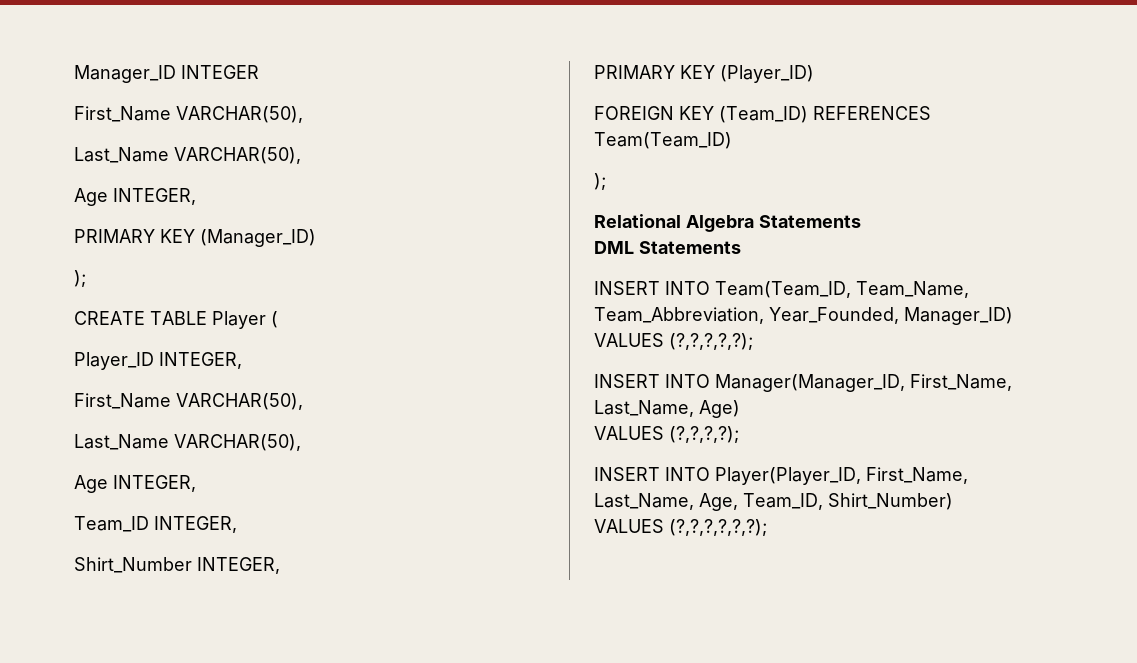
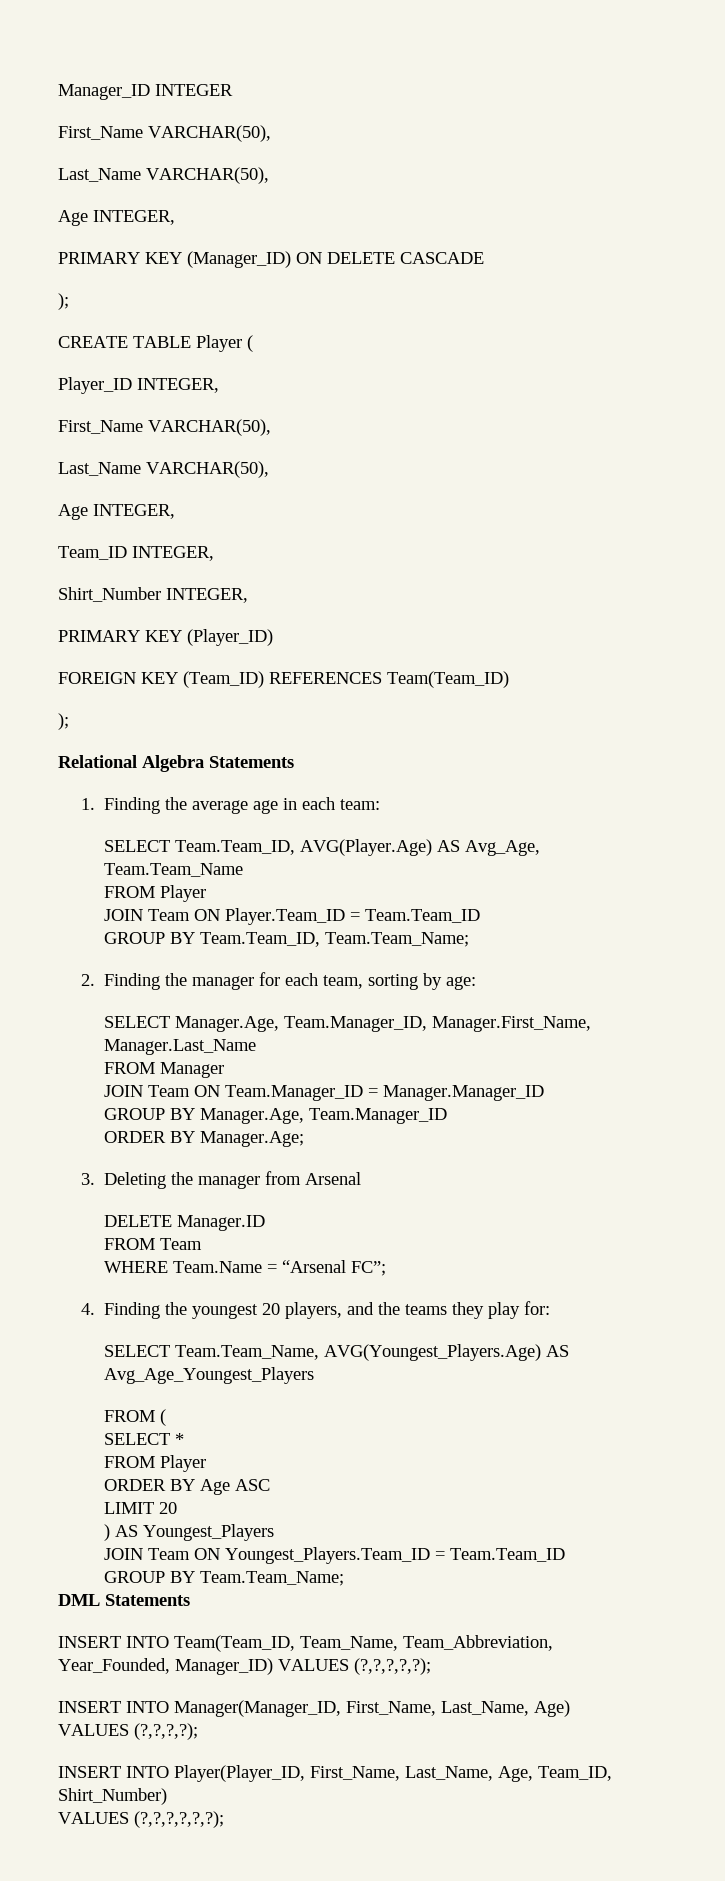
- PRIMARY KEY (Manager_ID)
+ PRIMARY KEY (Manager_ID) ON DELETE CASCADE
+ 1. Finding the average age in each team:
+ SELECT Team.Team_ID, AVG(Player.Age) AS Avg_Age, Team.Team_Name
+ FROM Player
+ JOIN Team ON Player.Team_ID = Team.Team_ID
+ GROUP BY Team.Team_ID, Team.Team_Name;
+ 2. Finding the manager for each team, sorting by age:
+ SELECT Manager.Age, Team.Manager_ID, Manager.First_Name, Manager.Last_Name
+ FROM Manager
+ JOIN Team ON Team.Manager_ID = Manager.Manager_ID
+ GROUP BY Manager.Age, Team.Manager_ID
+ ORDER BY Manager.Age;
+ 3. Deleting the manager from Arsenal
+ DELETE Manager.ID
+ FROM Team
+ WHERE Team.Name = “Arsenal FC”;
+ 4. Finding the youngest 20 players, and the teams they play for:
+ SELECT Team.Team_Name, AVG(Youngest_Players.Age) AS Avg_Age_Youngest_Players
+ FROM (
+ SELECT *
+ FROM Player
+ ORDER BY Age ASC
+ LIMIT 20
+ ) AS Youngest_Players
+ JOIN Team ON Youngest_Players.Team_ID = Team.Team_ID
+ GROUP BY Team.Team_Name;

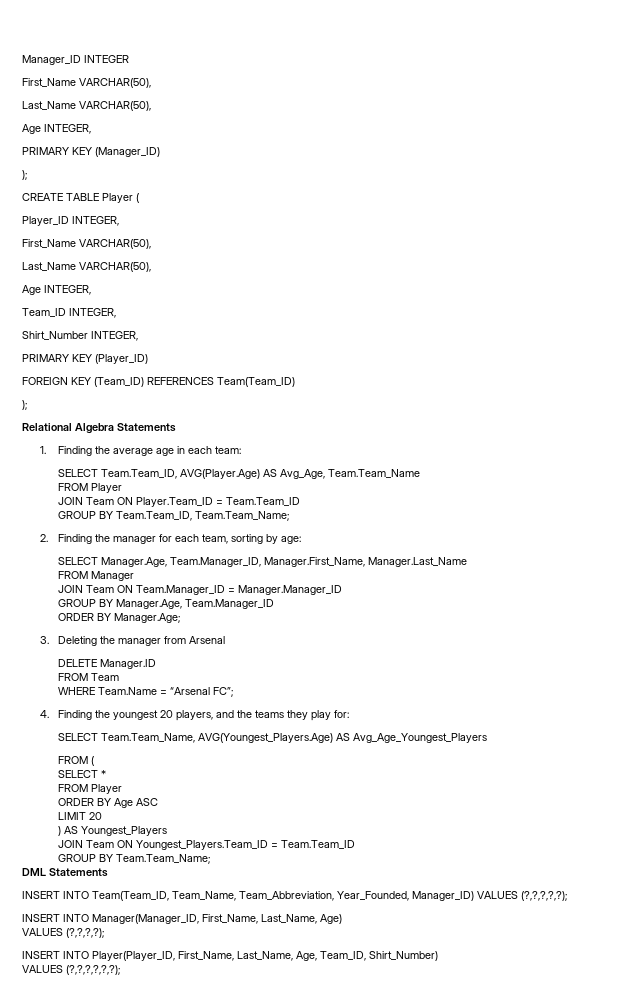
- PRIMARY KEY (Manager_ID) ON DELETE CASCADE
+ PRIMARY KEY (Manager_ID)

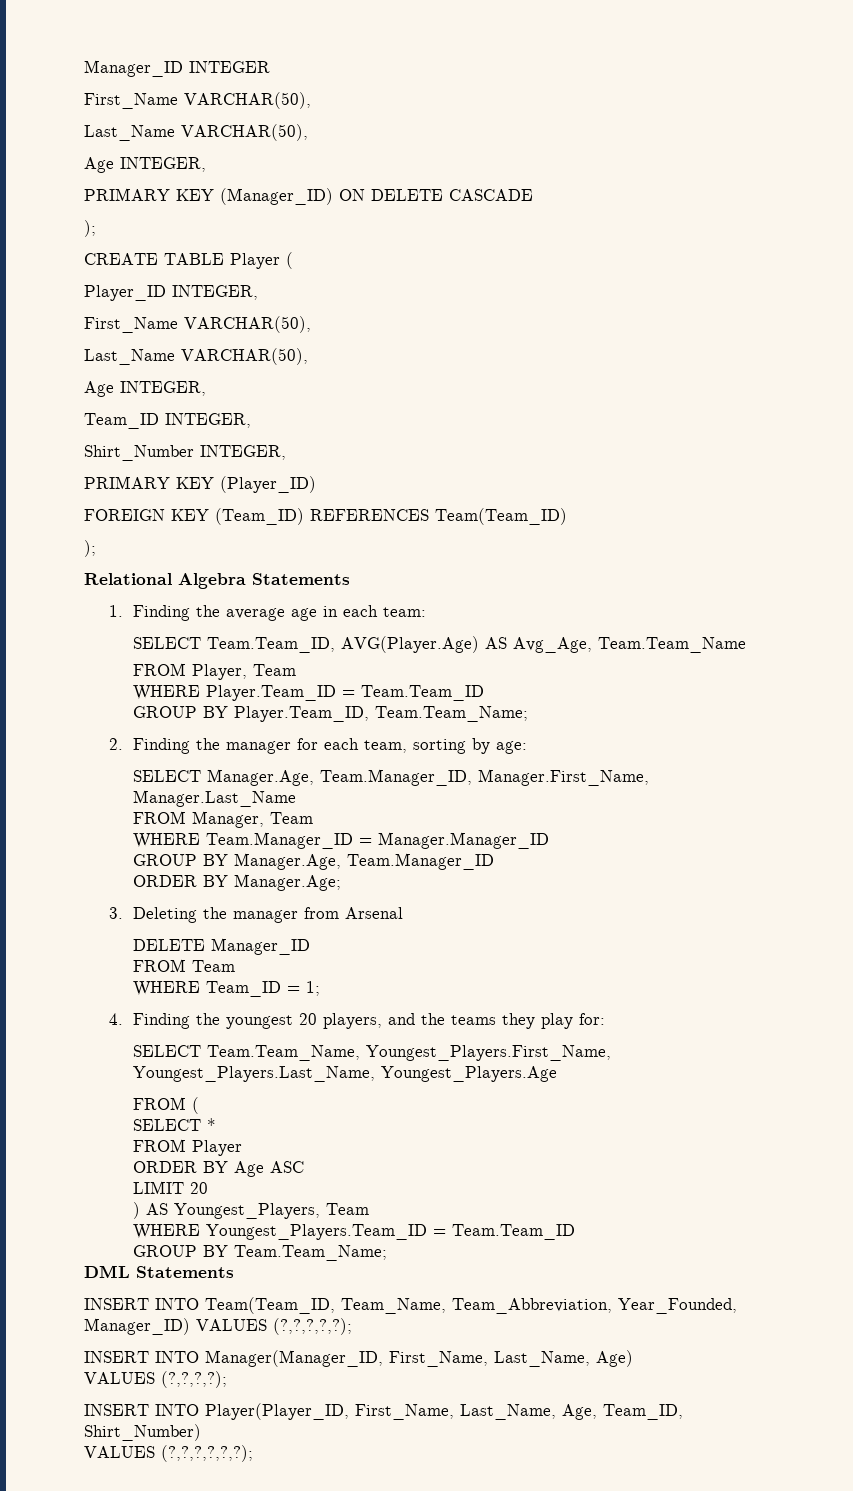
- PRIMARY KEY (Manager_ID)
+ PRIMARY KEY (Manager_ID) ON DELETE CASCADE
  SELECT Team.Team_ID, AVG(Player.Age) AS Avg_Age, Team.Team_Name
- FROM Player
- JOIN Team ON Player.Team_ID = Team.Team_ID
+ FROM Player, Team
+ WHERE Player.Team_ID = Team.Team_ID
- GROUP BY Team.Team_ID, Team.Team_Name;
+ GROUP BY Player.Team_ID, Team.Team_Name;
- FROM Manager
- JOIN Team ON Team.Manager_ID = Manager.Manager_ID
+ FROM Manager, Team
+ WHERE Team.Manager_ID = Manager.Manager_ID
- DELETE Manager.ID
+ DELETE Manager_ID
- WHERE Team.Name = “Arsenal FC”;
+ WHERE Team_ID = 1;
- SELECT Team.Team_Name, AVG(Youngest_Players.Age) AS Avg_Age_Youngest_Players
+ SELECT Team.Team_Name, Youngest_Players.First_Name, Youngest_Players.Last_Name, Youngest_Players.Age
- ) AS Youngest_Players
- JOIN Team ON Youngest_Players.Team_ID = Team.Team_ID
+ ) AS Youngest_Players, Team
+ WHERE Youngest_Players.Team_ID = Team.Team_ID

